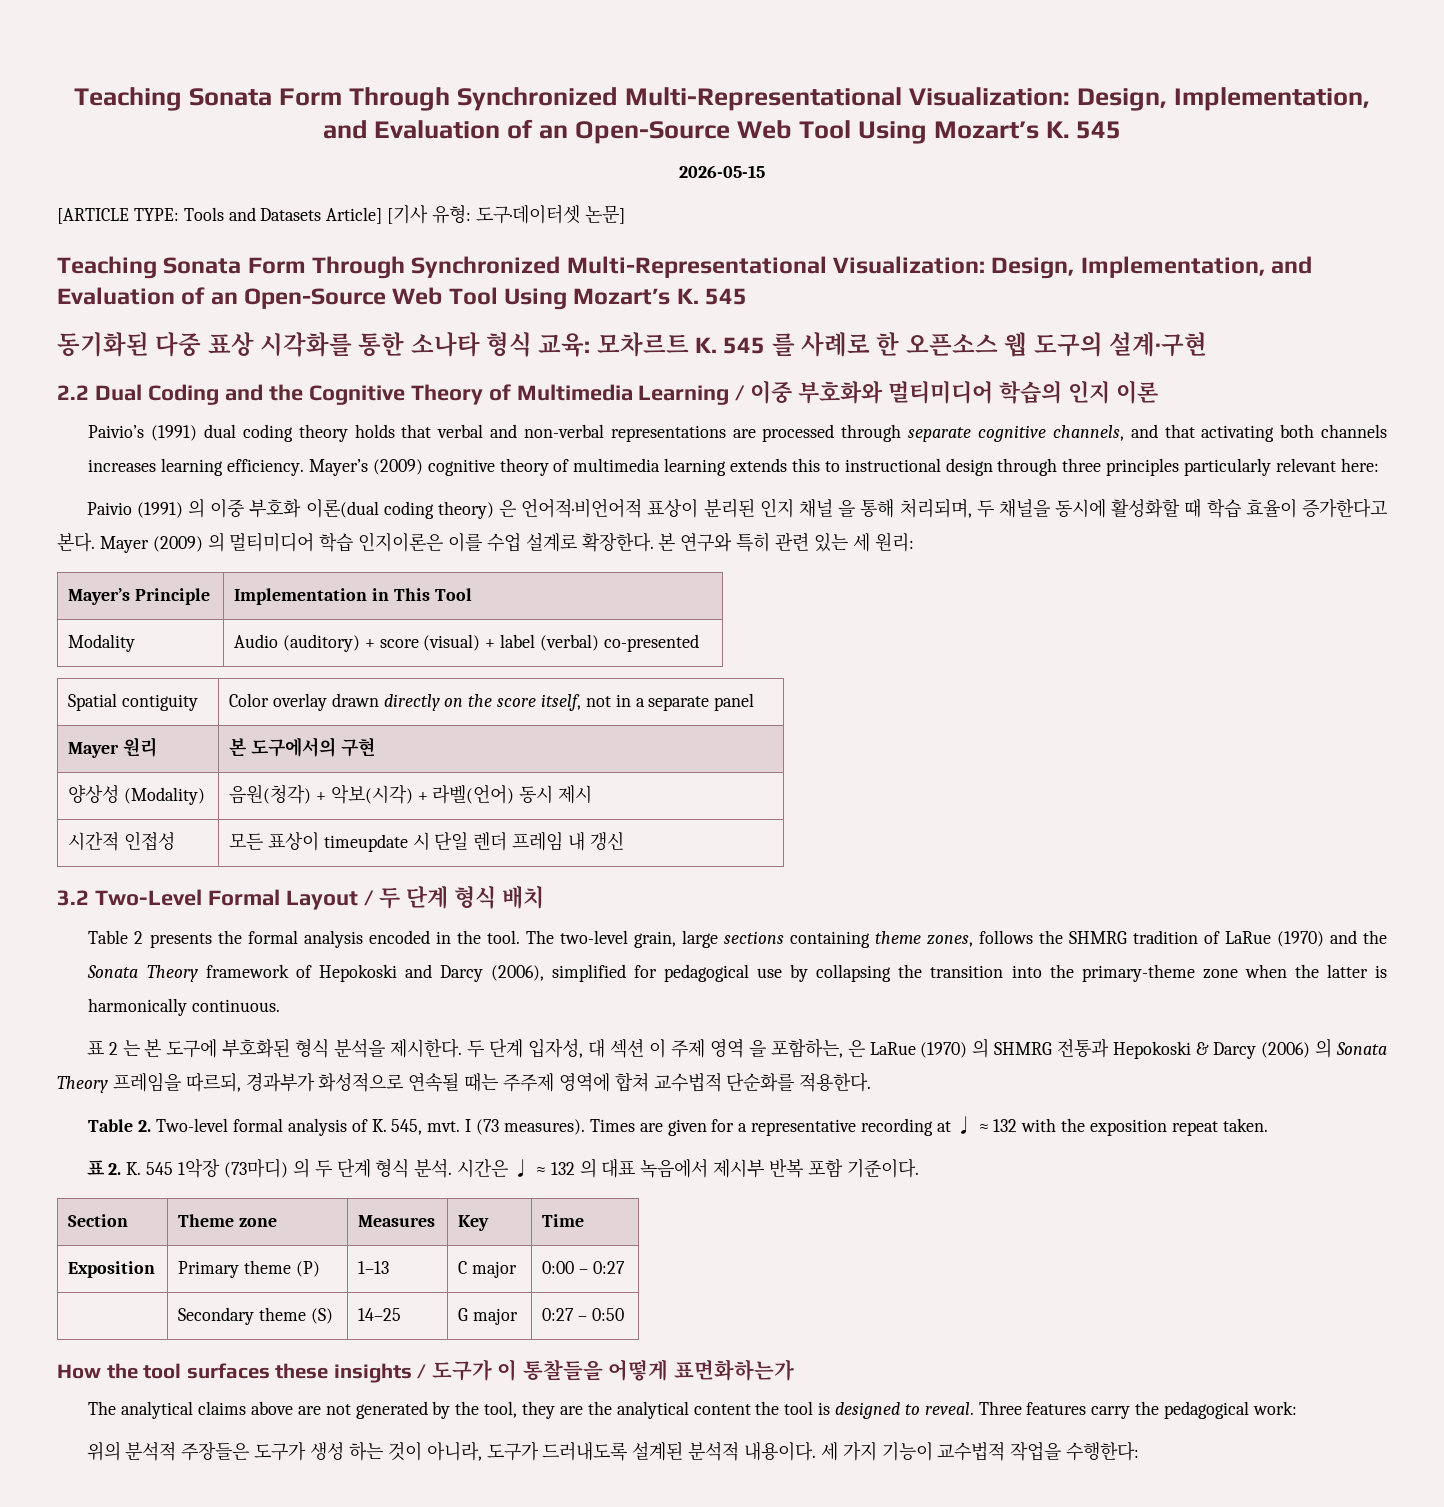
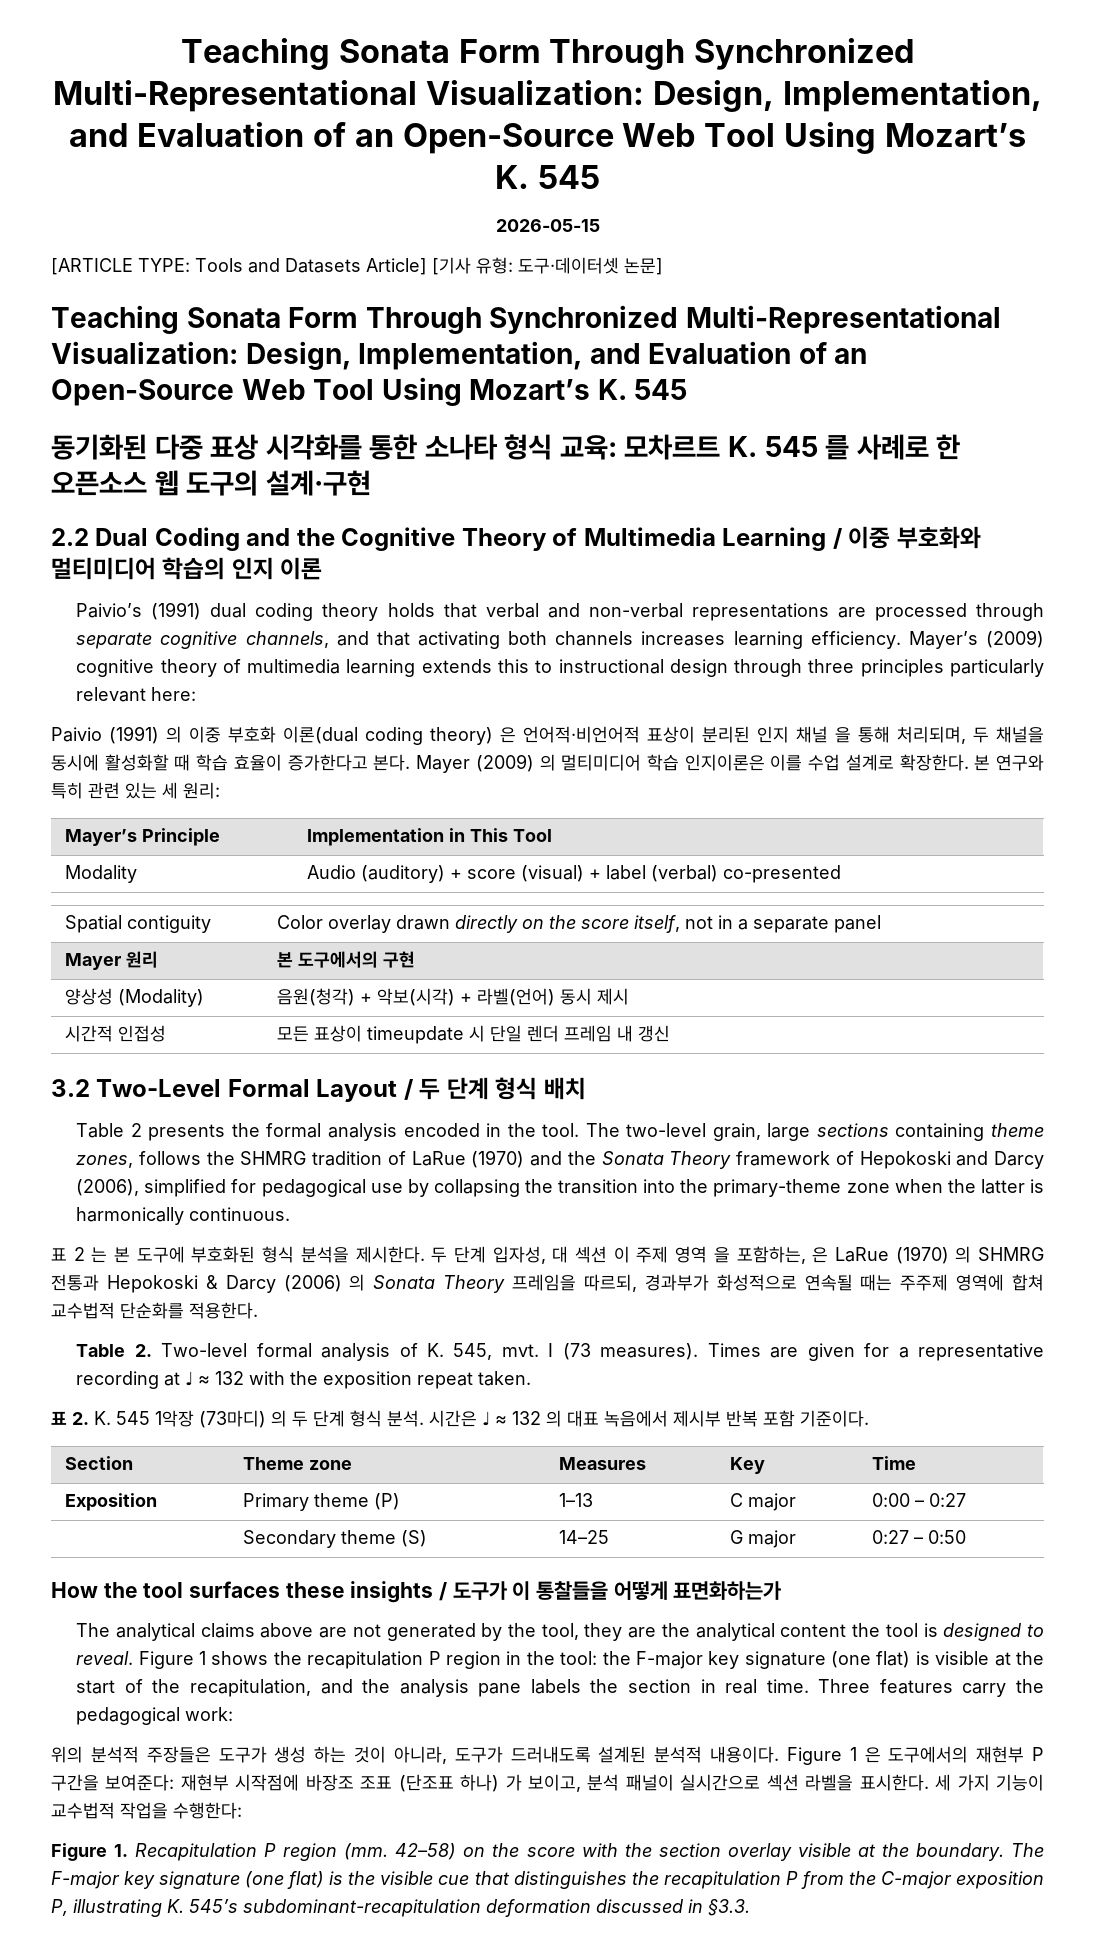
+ Figure 1 shows the recapitulation P region in the tool: the F-major key signature (one flat) is visible at the start of the recapitulation, and the analysis pane labels the section in real time.
+ Figure 1 은 도구에서의 재현부 P 구간을 보여준다: 재현부 시작점에 바장조 조표 (단조표 하나) 가 보이고, 분석 패널이 실시간으로 섹션 라벨을 표시한다.
+ Figure 1. Recapitulation P region (mm. 42–58) on the score with the section overlay visible at the boundary. The F-major key signature (one flat) is the visible cue that distinguishes the recapitulation P from the C-major exposition P, illustrating K. 545’s subdominant-recapitulation deformation discussed in §3.3.

